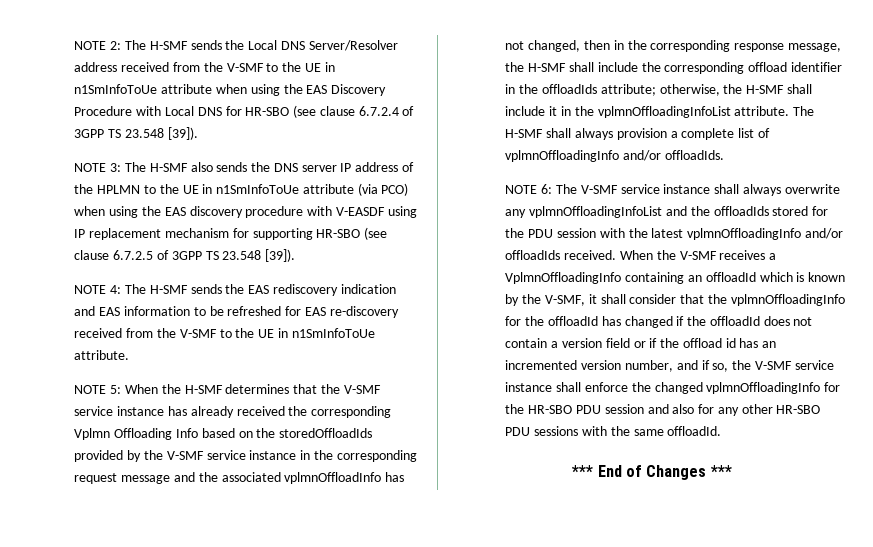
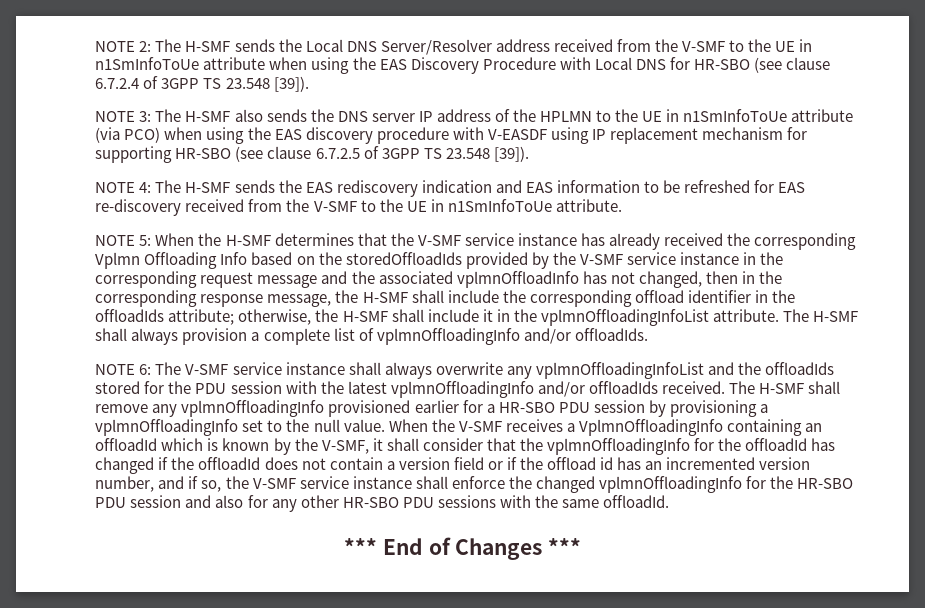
+ The H-SMF shall remove any vplmnOffloadingInfo provisioned earlier for a HR-SBO PDU session by provisioning a vplmnOffloadingInfo set to the null value.

